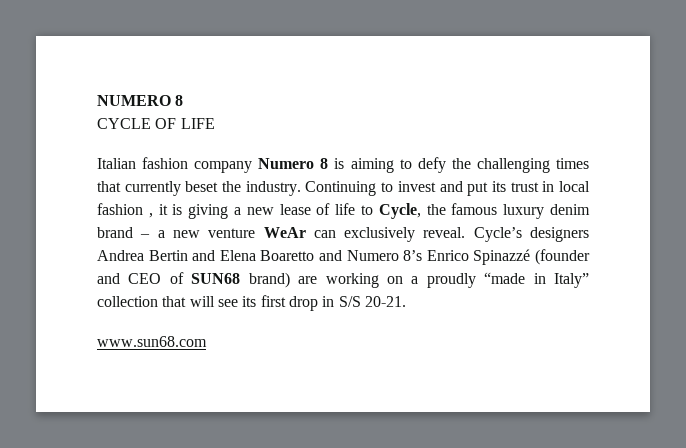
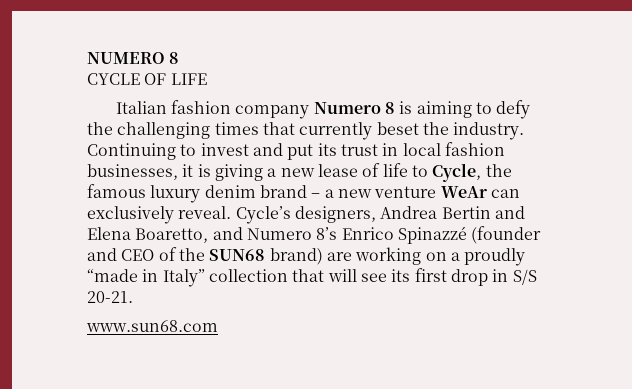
- Continuing to invest and put its trust in local fashion , it is giving a new lease of life to Cycle, the famous luxury denim brand – a new venture WeAr can exclusively reveal.
+ Continuing to invest and put its trust in local fashion businesses, it is giving a new lease of life to Cycle, the famous luxury denim brand – a new venture WeAr can exclusively reveal.
- Cycle’s designers Andrea Bertin and Elena Boaretto and Numero 8’s Enrico Spinazzé (founder and CEO of SUN68 brand) are working on a proudly “made in Italy” collection that will see its first drop in S/S 20-21.
+ Cycle’s designers, Andrea Bertin and Elena Boaretto, and Numero 8’s Enrico Spinazzé (founder and CEO of the SUN68 brand) are working on a proudly “made in Italy” collection that will see its first drop in S/S 20-21.

